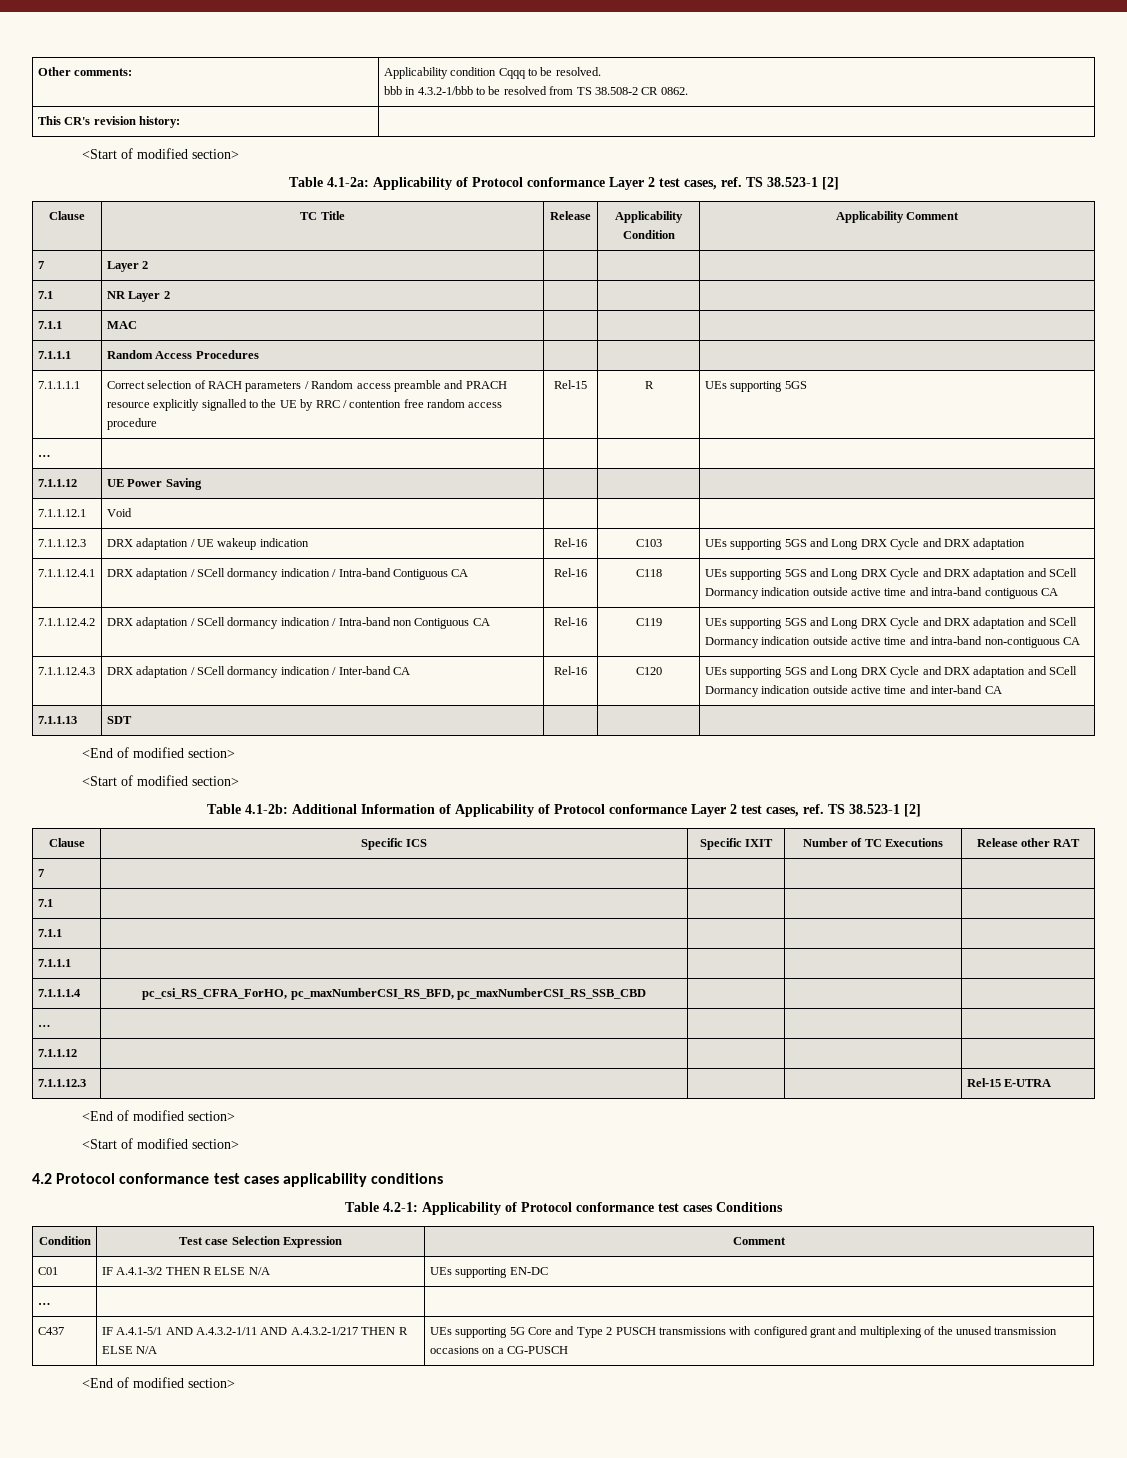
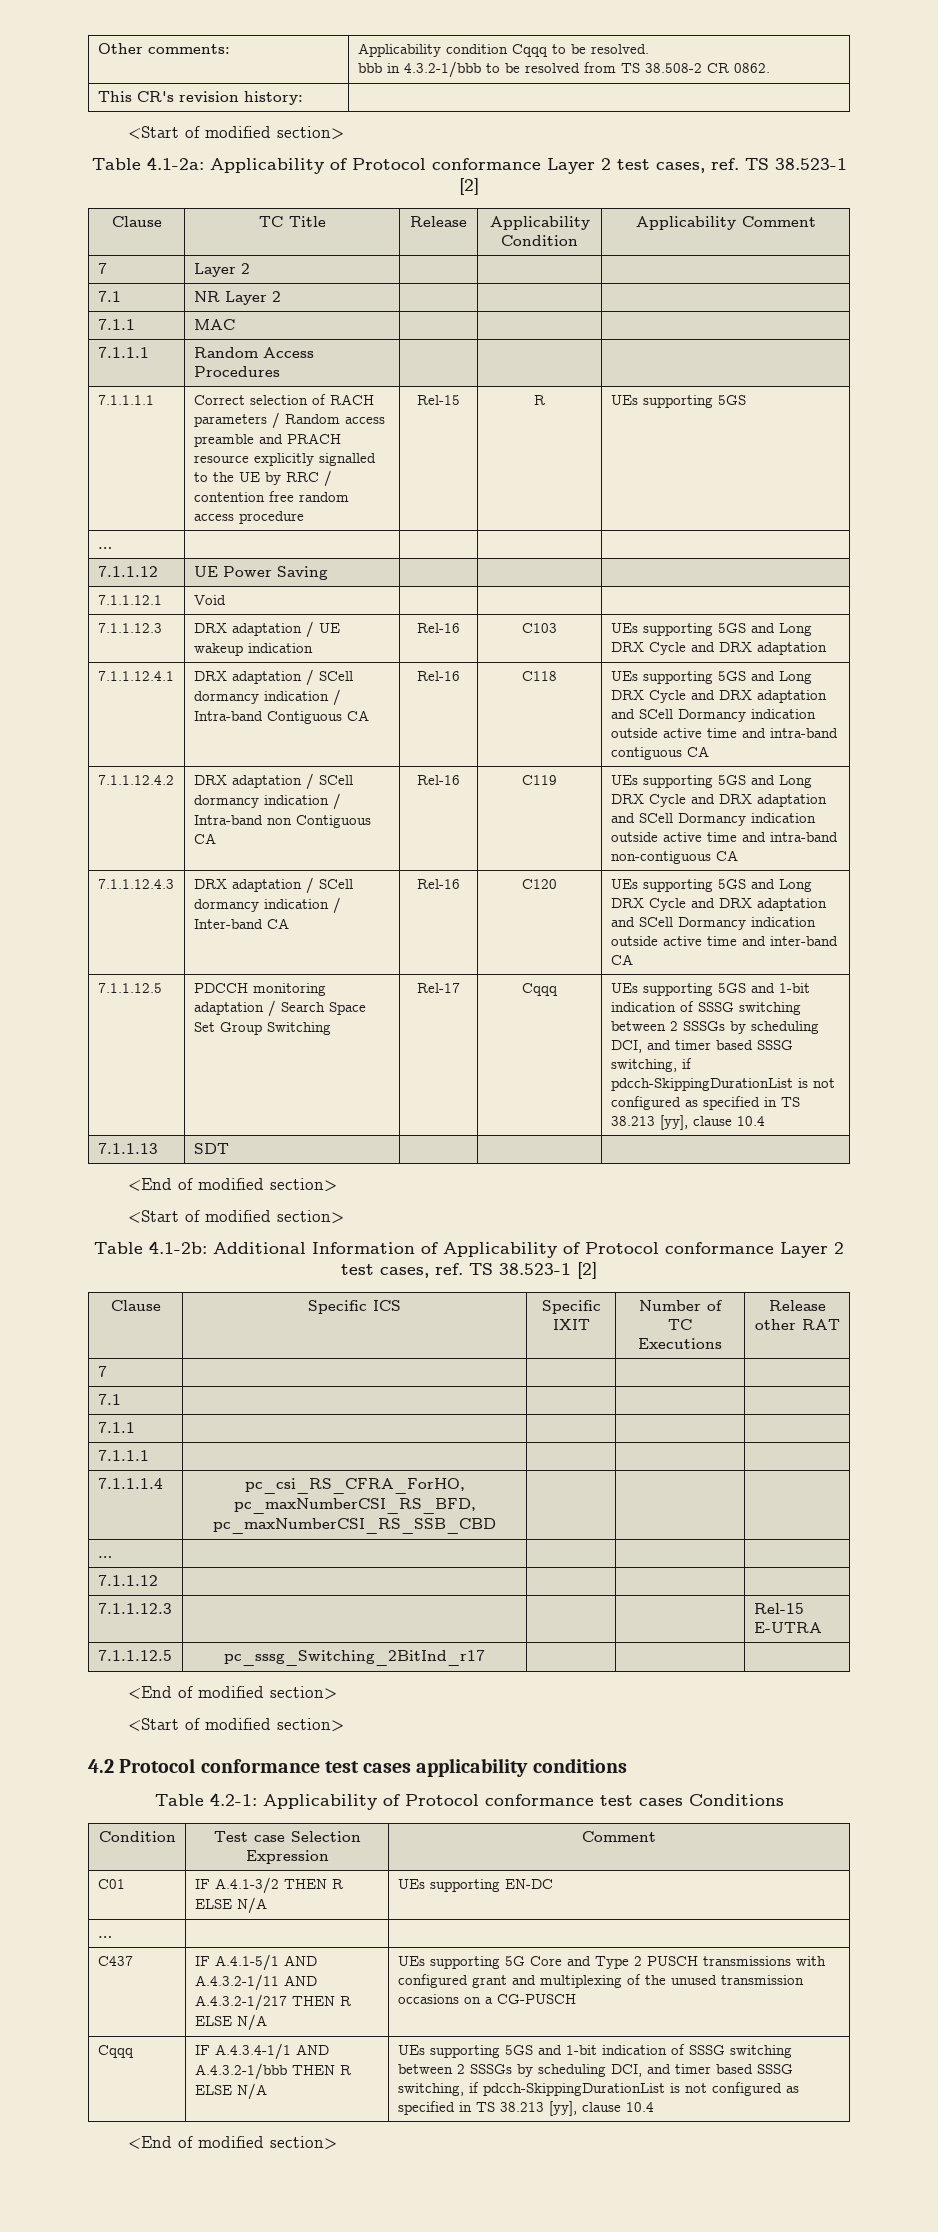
+ 7.1.1.12.5 | PDCCH monitoring adaptation / Search Space Set Group Switching | Rel-17 | Cqqq | UEs supporting 5GS and 1-bit indication of SSSG switching between 2 SSSGs by scheduling DCI, and timer based SSSG switching, if pdcch-SkippingDurationList is not configured as specified in TS 38.213 [yy], clause 10.4
+ 7.1.1.12.5 | pc_sssg_Switching_2BitInd_r17 | | |
+ Cqqq | IF A.4.3.4-1/1 AND A.4.3.2-1/bbb THEN R ELSE N/A | UEs supporting 5GS and 1-bit indication of SSSG switching between 2 SSSGs by scheduling DCI, and timer based SSSG switching, if pdcch-SkippingDurationList is not configured as specified in TS 38.213 [yy], clause 10.4

